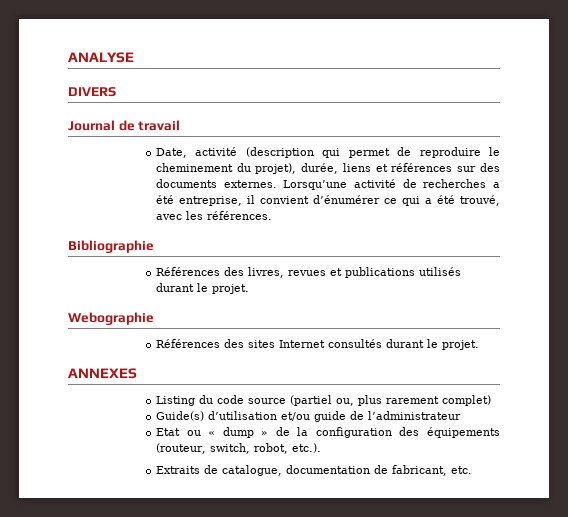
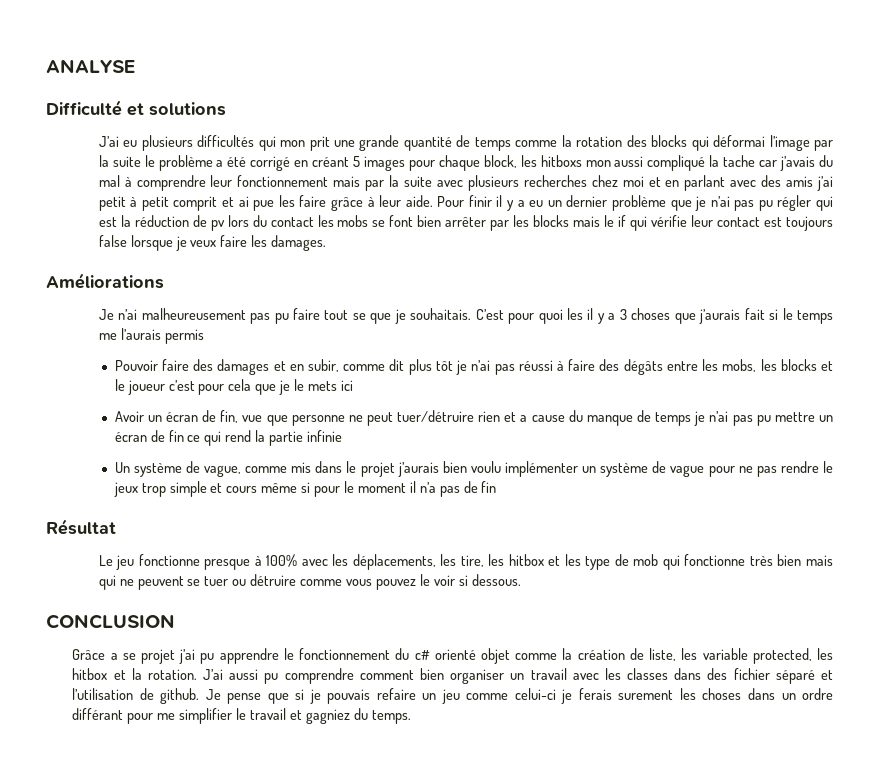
- DIVERS
- Journal de travail
- Date, activité (description qui permet de reproduire le cheminement du projet), durée, liens et références sur des documents externes. Lorsqu’une activité de recherches a été entreprise, il convient d’énumérer ce qui a été trouvé, avec les références.
- Bibliographie
- Références des livres, revues et publications utilisés durant le projet.
- Webographie
- Références des sites Internet consultés durant le projet.
- ANNEXES
- Listing du code source (partiel ou, plus rarement complet)
- Guide(s) d’utilisation et/ou guide de l’administrateur
- Etat ou « dump » de la configuration des équipements (routeur, switch, robot, etc.).
- Extraits de catalogue, documentation de fabricant, etc.
+ Difficulté et solutions
+ J’ai eu plusieurs difficultés qui mon prit une grande quantité de temps comme la rotation des blocks qui déformai l’image par la suite le problème a été corrigé en créant 5 images pour chaque block, les hitboxs mon aussi compliqué la tache car j’avais du mal à comprendre leur fonctionnement mais par la suite avec plusieurs recherches chez moi et en parlant avec des amis j’ai petit à petit comprit et ai pue les faire grâce à leur aide. Pour finir il y a eu un dernier problème que je n’ai pas pu régler qui est la réduction de pv lors du contact les mobs se font bien arrêter par les blocks mais le if qui vérifie leur contact est toujours false lorsque je veux faire les damages.
+ Améliorations
+ Je n’ai malheureusement pas pu faire tout se que je souhaitais. C’est pour quoi les il y a 3 choses que j’aurais fait si le temps me l’aurais permis
+ Pouvoir faire des damages et en subir, comme dit plus tôt je n’ai pas réussi à faire des dégâts entre les mobs, les blocks et le joueur c’est pour cela que je le mets ici
+ Avoir un écran de fin, vue que personne ne peut tuer/détruire rien et a cause du manque de temps je n’ai pas pu mettre un écran de fin ce qui rend la partie infinie
+ Un système de vague, comme mis dans le projet j’aurais bien voulu implémenter un système de vague pour ne pas rendre le jeux trop simple et cours même si pour le moment il n’a pas de fin
+ Résultat
+ Le jeu fonctionne presque à 100% avec les déplacements, les tire, les hitbox et les type de mob qui fonctionne très bien mais qui ne peuvent se tuer ou détruire comme vous pouvez le voir si dessous.
+ CONCLUSION
+ Grâce a se projet j’ai pu apprendre le fonctionnement du c# orienté objet comme la création de liste, les variable protected, les hitbox et la rotation. J’ai aussi pu comprendre comment bien organiser un travail avec les classes dans des fichier séparé et l’utilisation de github. Je pense que si je pouvais refaire un jeu comme celui-ci je ferais surement les choses dans un ordre différant pour me simplifier le travail et gagniez du temps.

